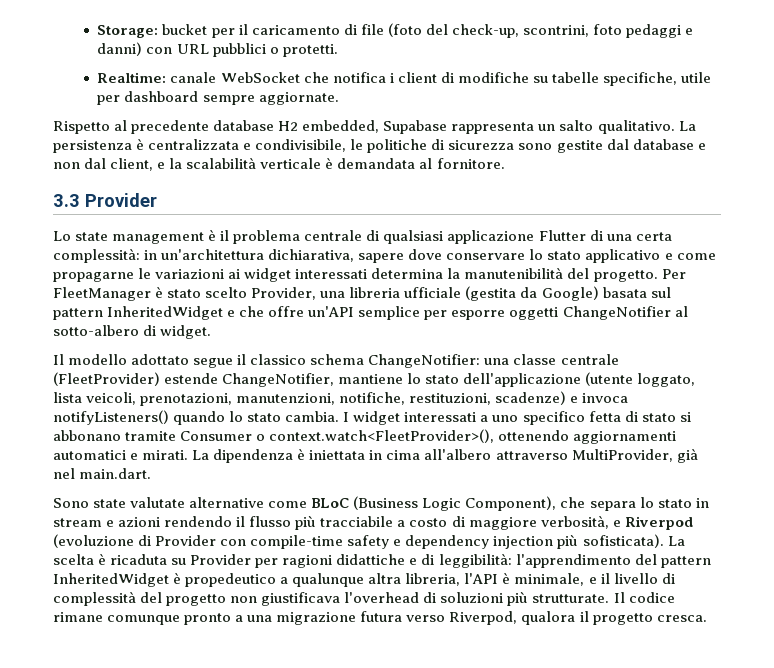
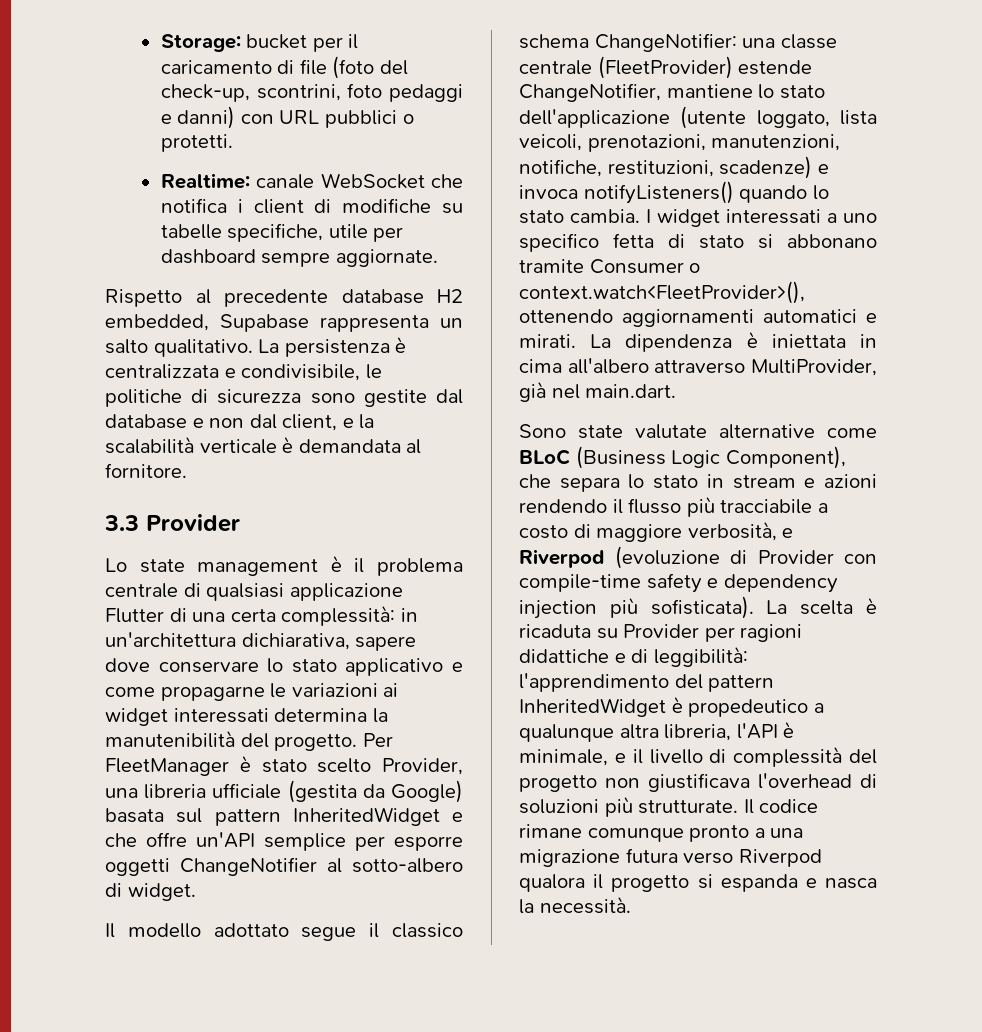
- Il codice rimane comunque pronto a una migrazione futura verso Riverpod, qualora il progetto cresca.
+ Il codice rimane comunque pronto a una migrazione futura verso Riverpod qualora il progetto si espanda e nasca la necessità.

